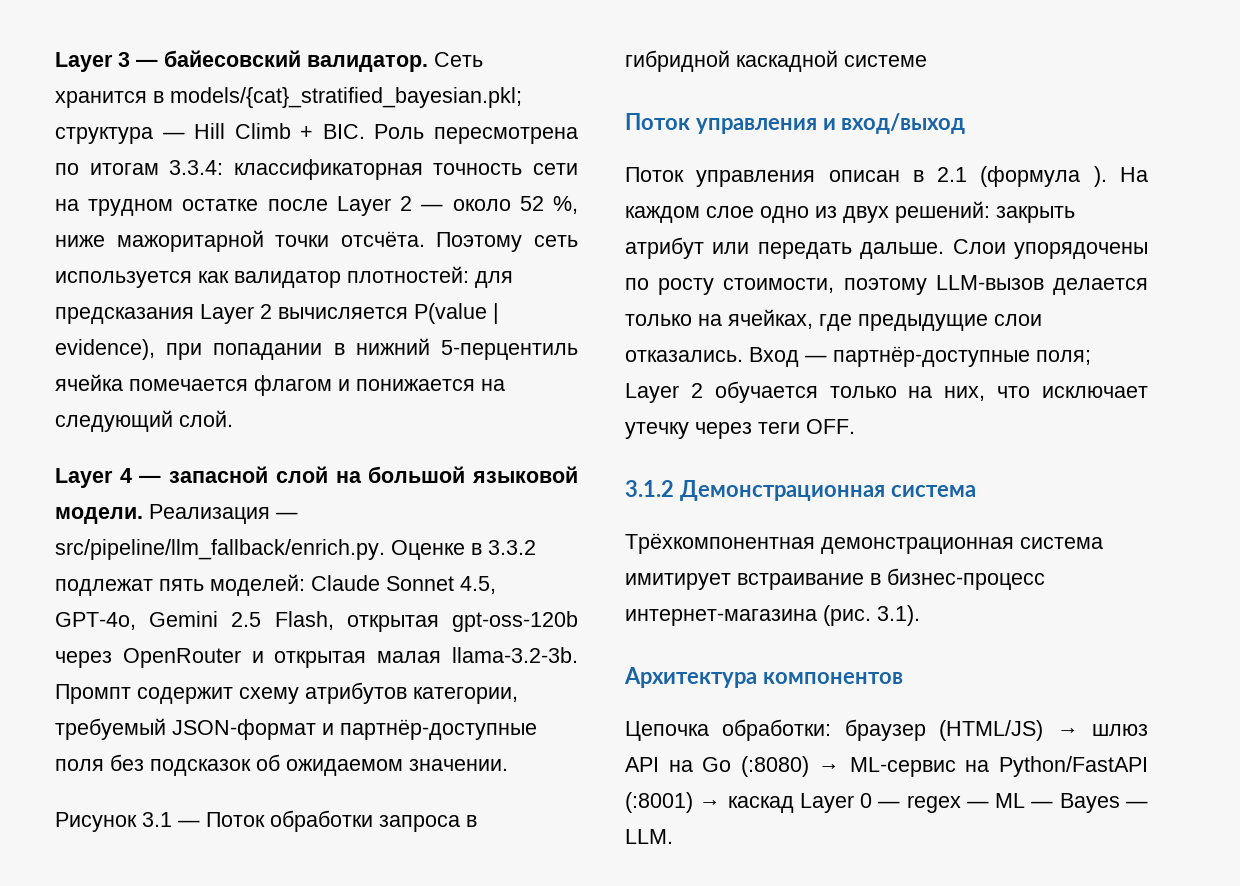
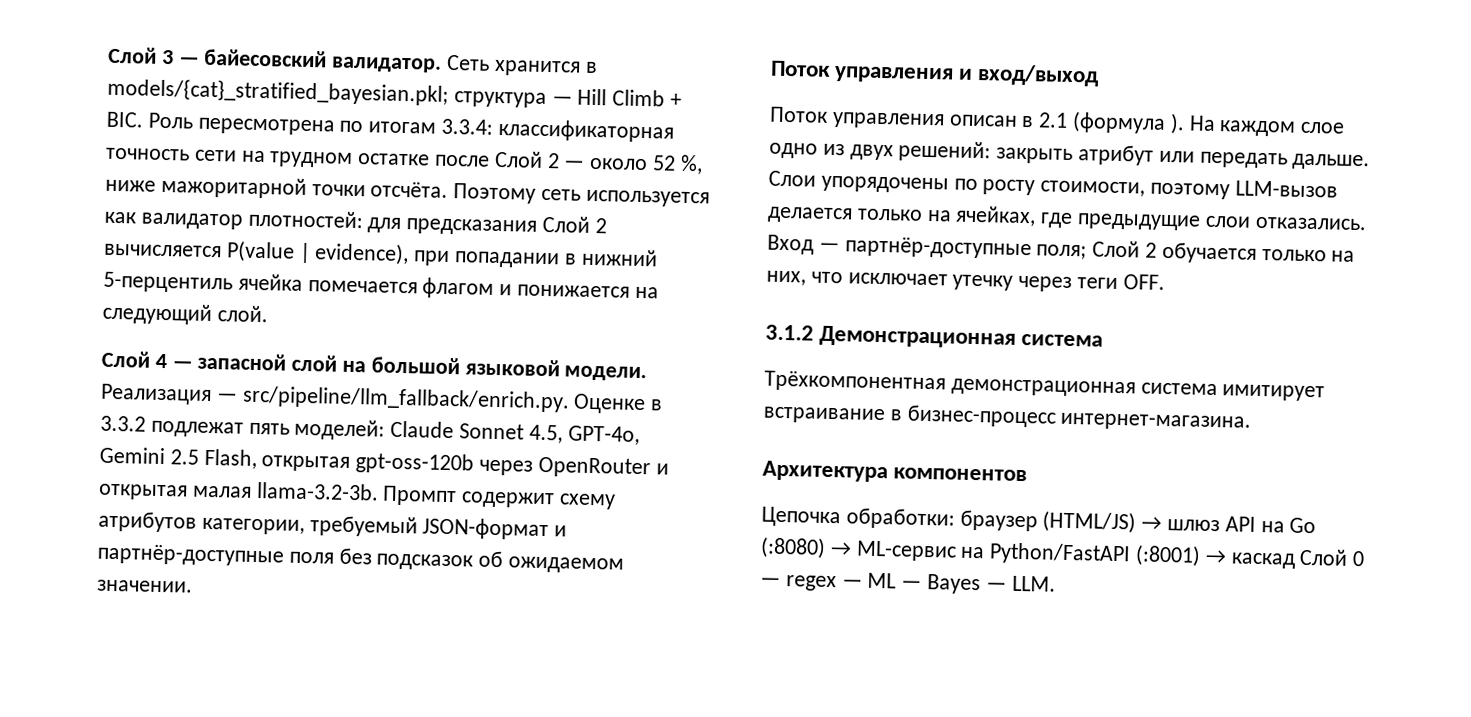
- Layer 3 — байесовский валидатор.
+ Слой 3 — байесовский валидатор.
- Сеть хранится в models/{cat}_stratified_bayesian.pkl; структура — Hill Climb + BIC. Роль пересмотрена по итогам 3.3.4: классификаторная точность сети на трудном остатке после Layer 2 — около 52 %, ниже мажоритарной точки отсчёта.
+ Сеть хранится в models/{cat}_stratified_bayesian.pkl; структура — Hill Climb + BIC. Роль пересмотрена по итогам 3.3.4: классификаторная точность сети на трудном остатке после Слой 2 — около 52 %, ниже мажоритарной точки отсчёта.
- Поэтому сеть используется как валидатор плотностей: для предсказания Layer 2 вычисляется P(value | evidence), при попадании в нижний 5-перцентиль ячейка помечается флагом и понижается на следующий слой.
+ Поэтому сеть используется как валидатор плотностей: для предсказания Слой 2 вычисляется P(value | evidence), при попадании в нижний 5-перцентиль ячейка помечается флагом и понижается на следующий слой.
- Layer 4 — запасной слой на большой языковой модели.
+ Слой 4 — запасной слой на большой языковой модели.
- Рисунок 3.1 — Поток обработки запроса в гибридной каскадной системе
- Вход — партнёр-доступные поля; Layer 2 обучается только на них, что исключает утечку через теги OFF.
+ Вход — партнёр-доступные поля; Слой 2 обучается только на них, что исключает утечку через теги OFF.
- Трёхкомпонентная демонстрационная система имитирует встраивание в бизнес-процесс интернет-магазина (рис. 3.1).
+ Трёхкомпонентная демонстрационная система имитирует встраивание в бизнес-процесс интернет-магазина.
- Цепочка обработки: браузер (HTML/JS) → шлюз API на Go (:8080) → ML-сервис на Python/FastAPI (:8001) → каскад Layer 0 — regex — ML — Bayes — LLM.
+ Цепочка обработки: браузер (HTML/JS) → шлюз API на Go (:8080) → ML-сервис на Python/FastAPI (:8001) → каскад Слой 0 — regex — ML — Bayes — LLM.

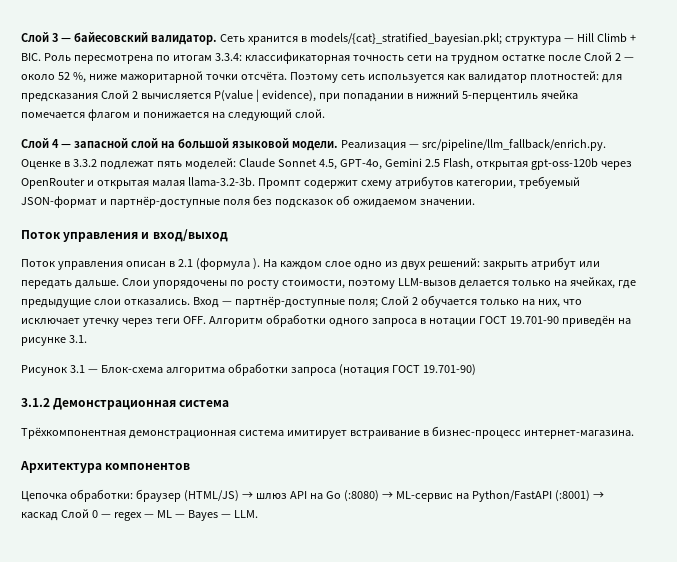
- Вход — партнёр-доступные поля; Слой 2 обучается только на них, что исключает утечку через теги OFF.
+ Вход — партнёр-доступные поля; Слой 2 обучается только на них, что исключает утечку через теги OFF. Алгоритм обработки одного запроса в нотации ГОСТ 19.701-90 приведён на рисунке 3.1.
+ Рисунок 3.1 — Блок-схема алгоритма обработки запроса (нотация ГОСТ 19.701-90)

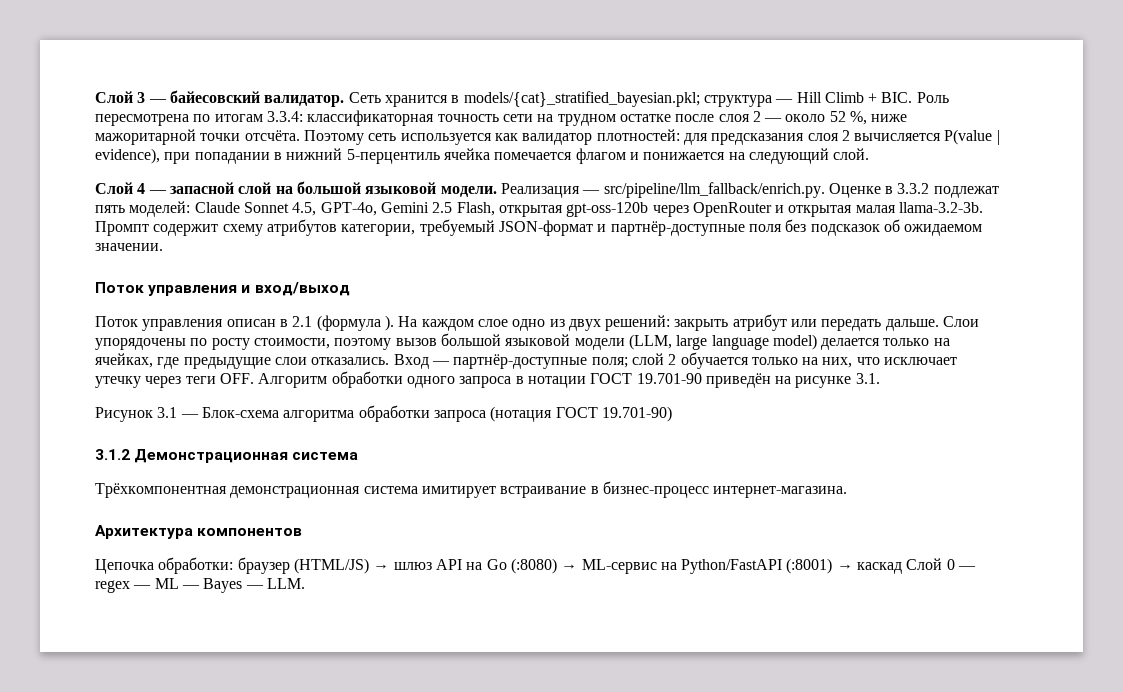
- Сеть хранится в models/{cat}_stratified_bayesian.pkl; структура — Hill Climb + BIC. Роль пересмотрена по итогам 3.3.4: классификаторная точность сети на трудном остатке после Слой 2 — около 52 %, ниже мажоритарной точки отсчёта.
+ Сеть хранится в models/{cat}_stratified_bayesian.pkl; структура — Hill Climb + BIC. Роль пересмотрена по итогам 3.3.4: классификаторная точность сети на трудном остатке после слоя 2 — около 52 %, ниже мажоритарной точки отсчёта.
- Поэтому сеть используется как валидатор плотностей: для предсказания Слой 2 вычисляется P(value | evidence), при попадании в нижний 5-перцентиль ячейка помечается флагом и понижается на следующий слой.
+ Поэтому сеть используется как валидатор плотностей: для предсказания слоя 2 вычисляется P(value | evidence), при попадании в нижний 5-перцентиль ячейка помечается флагом и понижается на следующий слой.
- Слои упорядочены по росту стоимости, поэтому LLM-вызов делается только на ячейках, где предыдущие слои отказались.
+ Слои упорядочены по росту стоимости, поэтому вызов большой языковой модели (LLM, large language model) делается только на ячейках, где предыдущие слои отказались.
- Вход — партнёр-доступные поля; Слой 2 обучается только на них, что исключает утечку через теги OFF. Алгоритм обработки одного запроса в нотации ГОСТ 19.701-90 приведён на рисунке 3.1.
+ Вход — партнёр-доступные поля; слой 2 обучается только на них, что исключает утечку через теги OFF. Алгоритм обработки одного запроса в нотации ГОСТ 19.701-90 приведён на рисунке 3.1.

